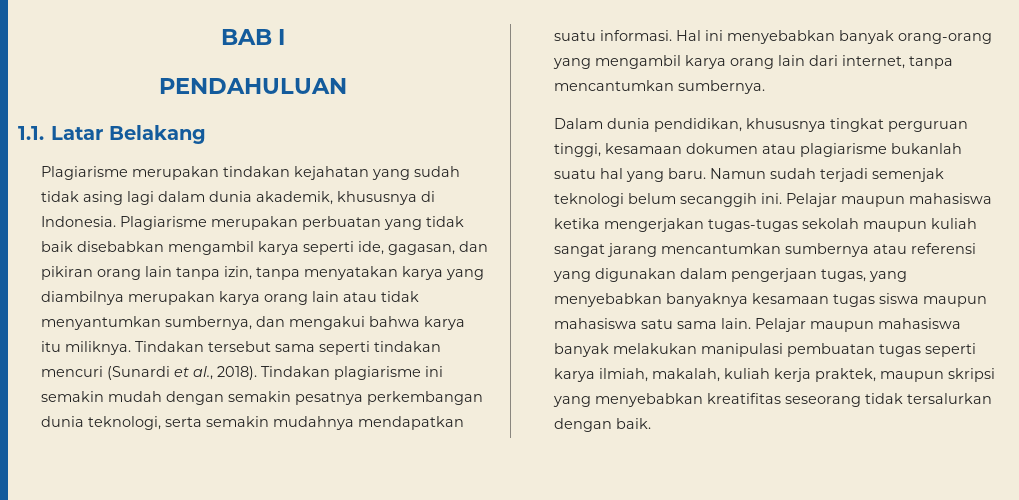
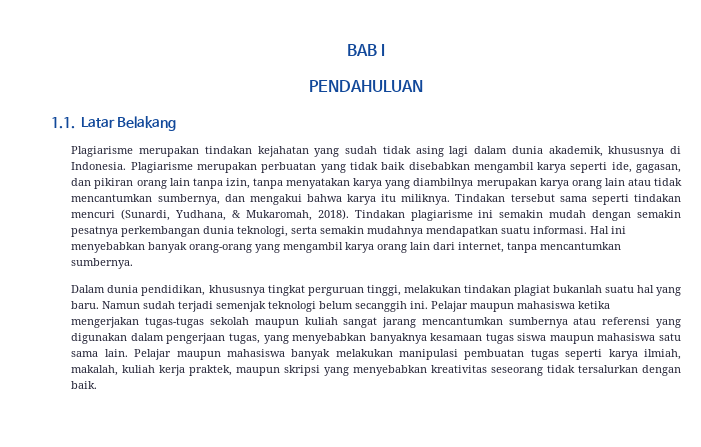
- Plagiarisme merupakan perbuatan yang tidak baik disebabkan mengambil karya seperti ide, gagasan, dan pikiran orang lain tanpa izin, tanpa menyatakan karya yang diambilnya merupakan karya orang lain atau tidak menyantumkan sumbernya, dan mengakui bahwa karya itu miliknya.
+ Plagiarisme merupakan perbuatan yang tidak baik disebabkan mengambil karya seperti ide, gagasan, dan pikiran orang lain tanpa izin, tanpa menyatakan karya yang diambilnya merupakan karya orang lain atau tidak mencantumkan sumbernya, dan mengakui bahwa karya itu miliknya.
- Tindakan tersebut sama seperti tindakan mencuri (Sunardi et al., 2018).
+ Tindakan tersebut sama seperti tindakan mencuri (Sunardi, Yudhana, & Mukaromah, 2018).
- Dalam dunia pendidikan, khususnya tingkat perguruan tinggi, kesamaan dokumen atau plagiarisme bukanlah suatu hal yang baru.
+ Dalam dunia pendidikan, khususnya tingkat perguruan tinggi, melakukan tindakan plagiat bukanlah suatu hal yang baru.
- Pelajar maupun mahasiswa banyak melakukan manipulasi pembuatan tugas seperti karya ilmiah, makalah, kuliah kerja praktek, maupun skripsi yang menyebabkan kreatifitas seseorang tidak tersalurkan dengan baik.
+ Pelajar maupun mahasiswa banyak melakukan manipulasi pembuatan tugas seperti karya ilmiah, makalah, kuliah kerja praktek, maupun skripsi yang menyebabkan kreativitas seseorang tidak tersalurkan dengan baik.

